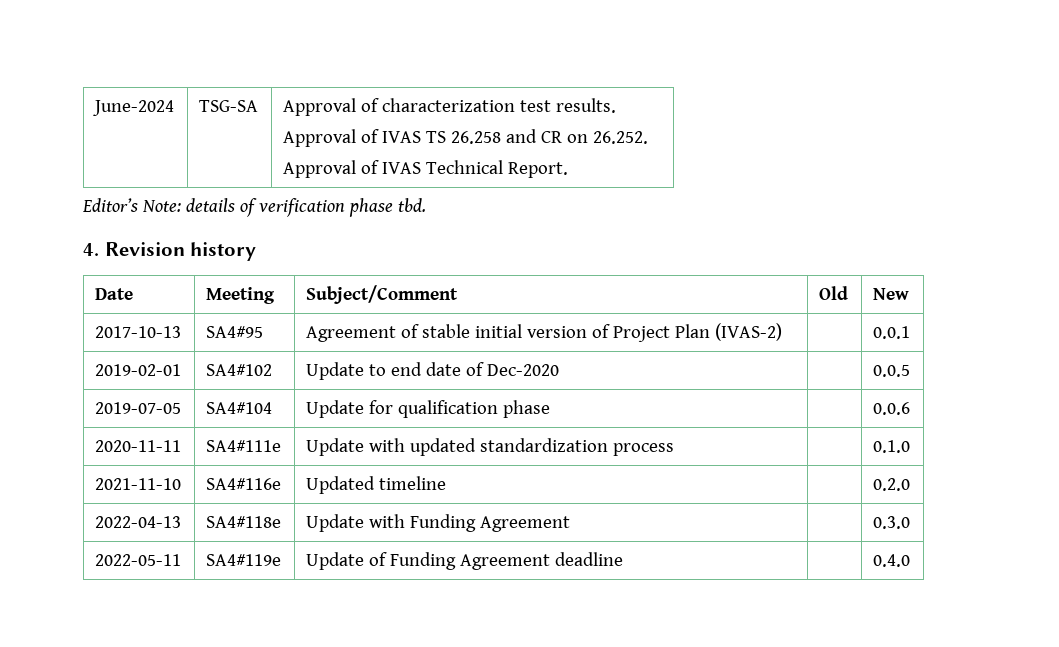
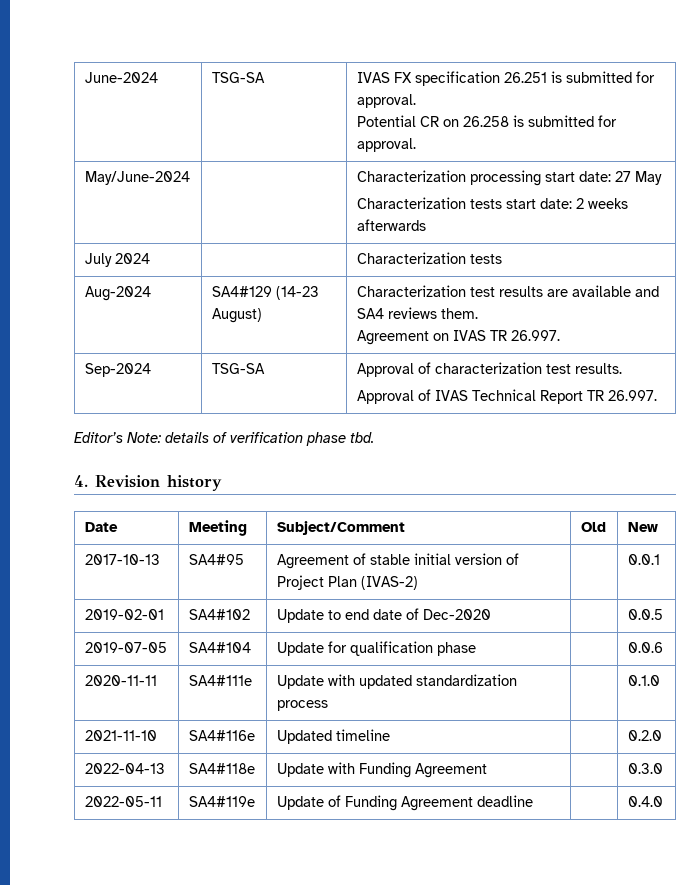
- June-2024 | TSG-SA | Approval of characterization test results.
- Approval of IVAS TS 26.258 and CR on 26.252.
- Approval of IVAS Technical Report.
+ June-2024 | TSG-SA | IVAS FX specification 26.251 is submitted for approval.
+ Potential CR on 26.258 is submitted for approval.
+ May/June-2024 | | Characterization processing start date: 27 May
+ Characterization tests start date: 2 weeks afterwards
+ July 2024 | | Characterization tests
+ Aug-2024 | SA4#129 (14-23 August) | Characterization test results are available and SA4 reviews them.
+ Agreement on IVAS TR 26.997.
+ Sep-2024 | TSG-SA | Approval of characterization test results.
+ Approval of IVAS Technical Report TR 26.997.

